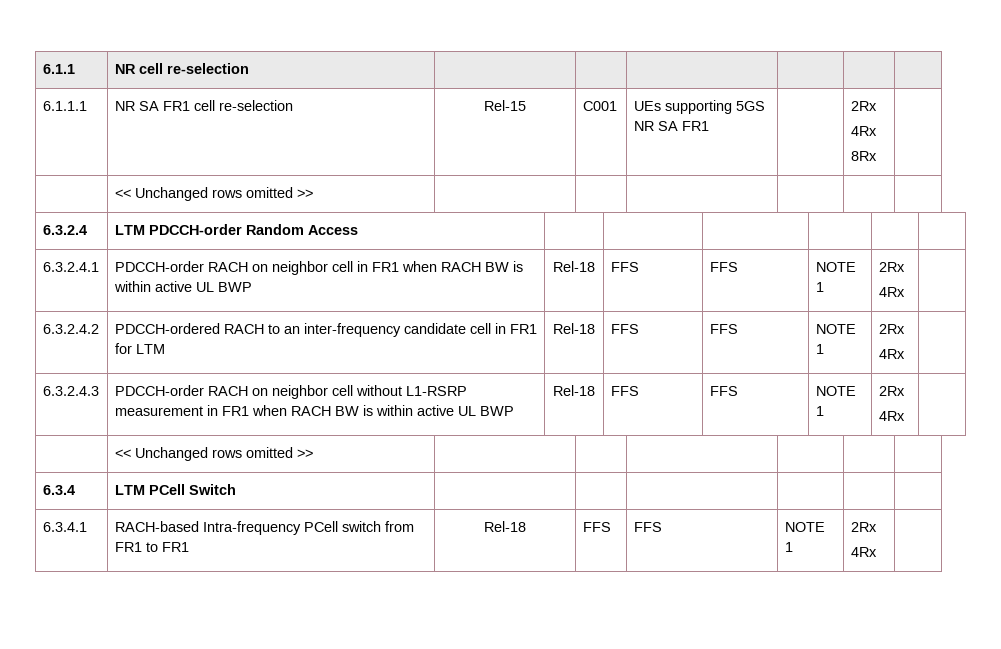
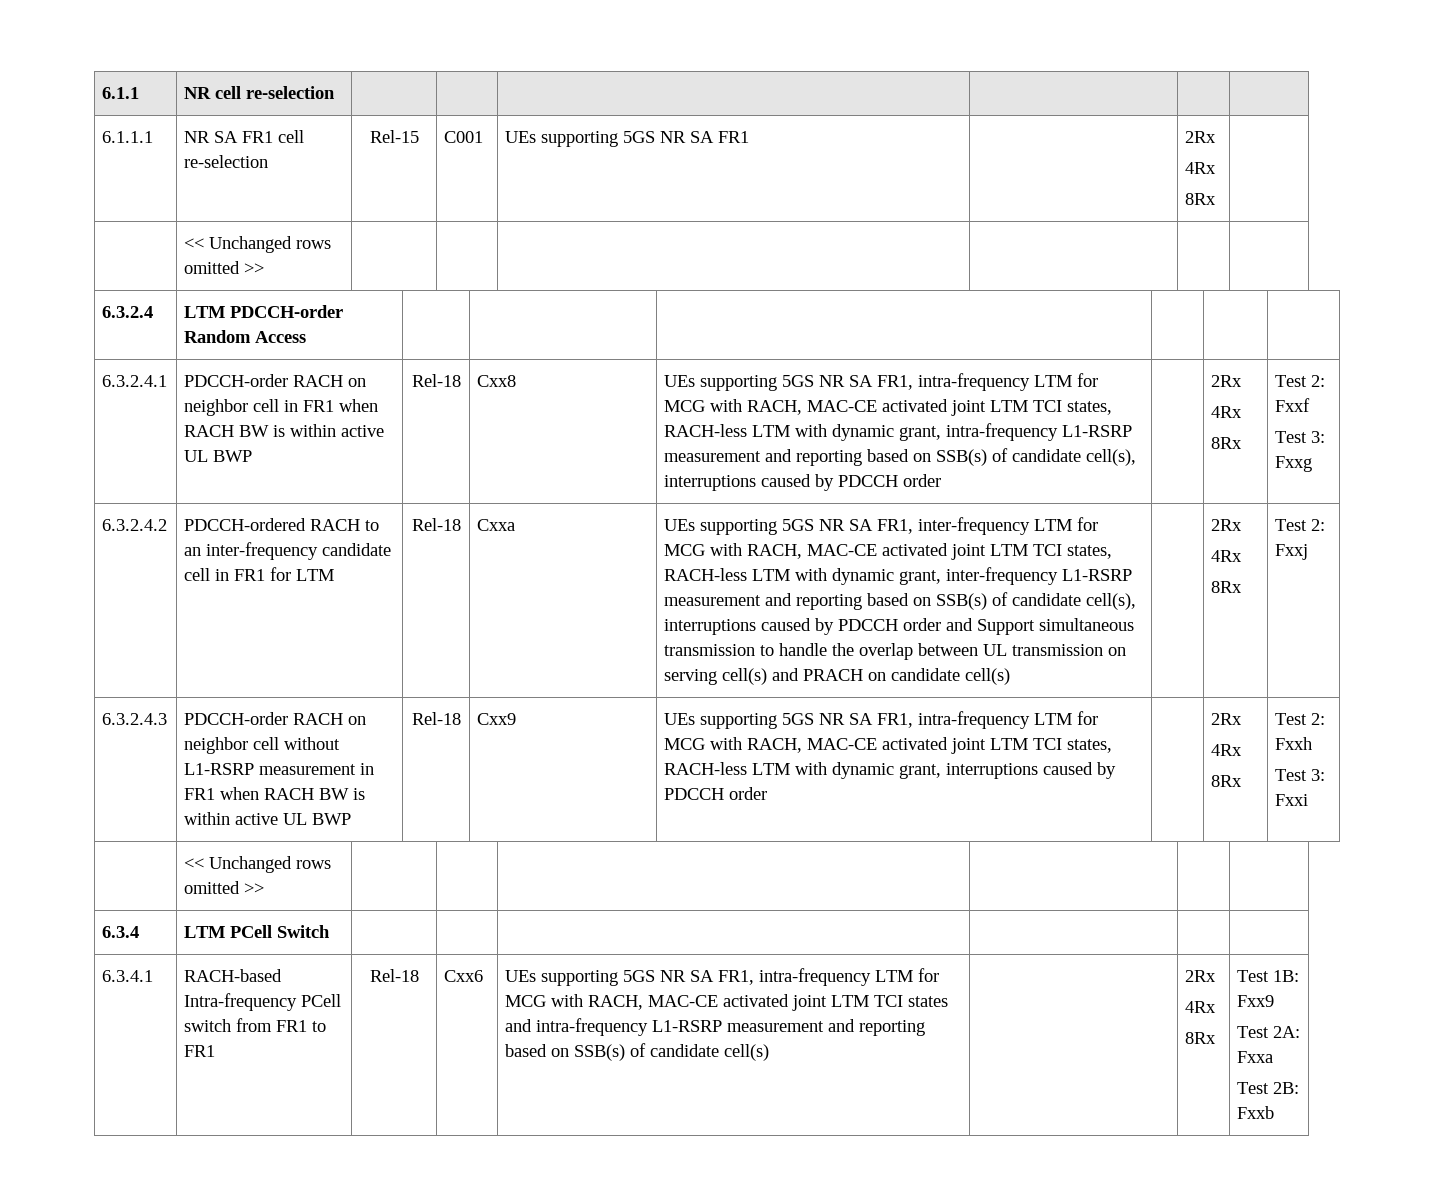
- PDCCH-order RACH on neighbor cell in FR1 when RACH BW is within active UL BWP | Rel-18 | FFS | FFS | NOTE 1 | 2Rx
+ PDCCH-order RACH on neighbor cell in FR1 when RACH BW is within active UL BWP | Rel-18 | Cxx8 | UEs supporting 5GS NR SA FR1, intra-frequency LTM for MCG with RACH, MAC-CE activated joint LTM TCI states, RACH-less LTM with dynamic grant, intra-frequency L1-RSRP measurement and reporting based on SSB(s) of candidate cell(s), interruptions caused by PDCCH order | | 2Rx
  4Rx
+ 8Rx | Test 2: Fxxf
+ Test 3: Fxxg
- PDCCH-ordered RACH to an inter-frequency candidate cell in FR1 for LTM | Rel-18 | FFS | FFS | NOTE 1 | 2Rx
+ PDCCH-ordered RACH to an inter-frequency candidate cell in FR1 for LTM | Rel-18 | Cxxa | UEs supporting 5GS NR SA FR1, inter-frequency LTM for MCG with RACH, MAC-CE activated joint LTM TCI states, RACH-less LTM with dynamic grant, inter-frequency L1-RSRP measurement and reporting based on SSB(s) of candidate cell(s), interruptions caused by PDCCH order and Support simultaneous transmission to handle the overlap between UL transmission on serving cell(s) and PRACH on candidate cell(s) | | 2Rx
  4Rx
+ 8Rx | Test 2: Fxxj
- PDCCH-order RACH on neighbor cell without L1-RSRP measurement in FR1 when RACH BW is within active UL BWP | Rel-18 | FFS | FFS | NOTE 1 | 2Rx
+ PDCCH-order RACH on neighbor cell without L1-RSRP measurement in FR1 when RACH BW is within active UL BWP | Rel-18 | Cxx9 | UEs supporting 5GS NR SA FR1, intra-frequency LTM for MCG with RACH, MAC-CE activated joint LTM TCI states, RACH-less LTM with dynamic grant, interruptions caused by PDCCH order | | 2Rx
  4Rx
+ 8Rx | Test 2: Fxxh
+ Test 3: Fxxi
- RACH-based Intra-frequency PCell switch from FR1 to FR1 | Rel-18 | FFS | FFS | NOTE 1 | 2Rx
+ RACH-based Intra-frequency PCell switch from FR1 to FR1 | Rel-18 | Cxx6 | UEs supporting 5GS NR SA FR1, intra-frequency LTM for MCG with RACH, MAC-CE activated joint LTM TCI states and intra-frequency L1-RSRP measurement and reporting based on SSB(s) of candidate cell(s) | | 2Rx
  4Rx
+ 8Rx | Test 1B: Fxx9
+ Test 2A: Fxxa
+ Test 2B: Fxxb

